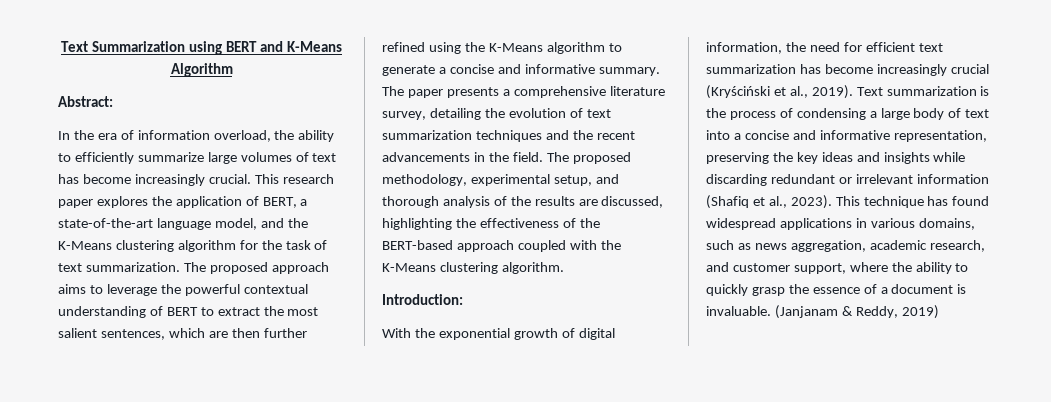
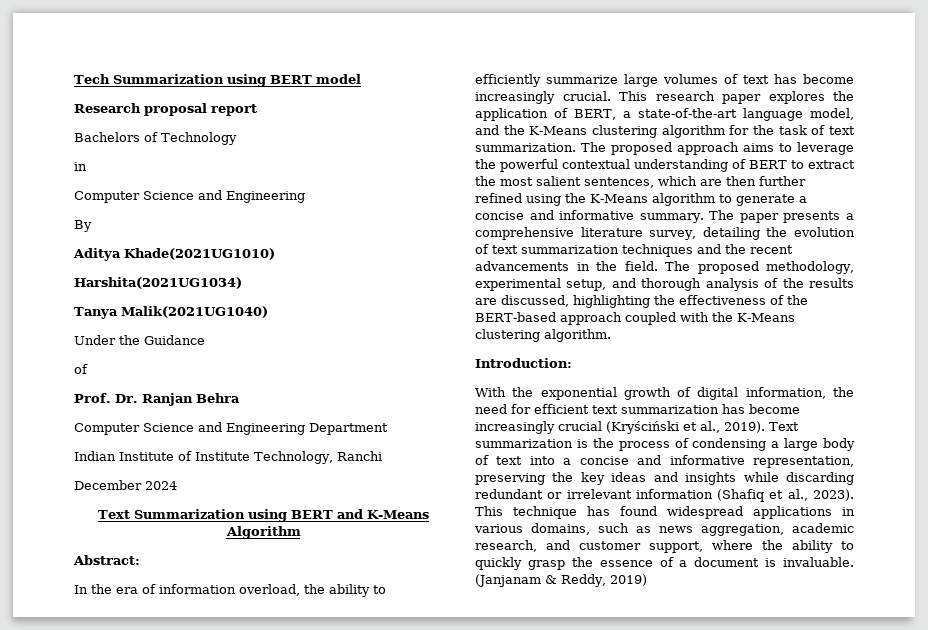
+ Tech Summarization using BERT model
+ Research proposal report
+ Bachelors of Technology
+ in
+ Computer Science and Engineering
+ By
+ Aditya Khade(2021UG1010)
+ Harshita(2021UG1034)
+ Tanya Malik(2021UG1040)
+ Under the Guidance
+ of
+ Prof. Dr. Ranjan Behra
+ Computer Science and Engineering Department
+ Indian Institute of Institute Technology, Ranchi
+ December 2024

